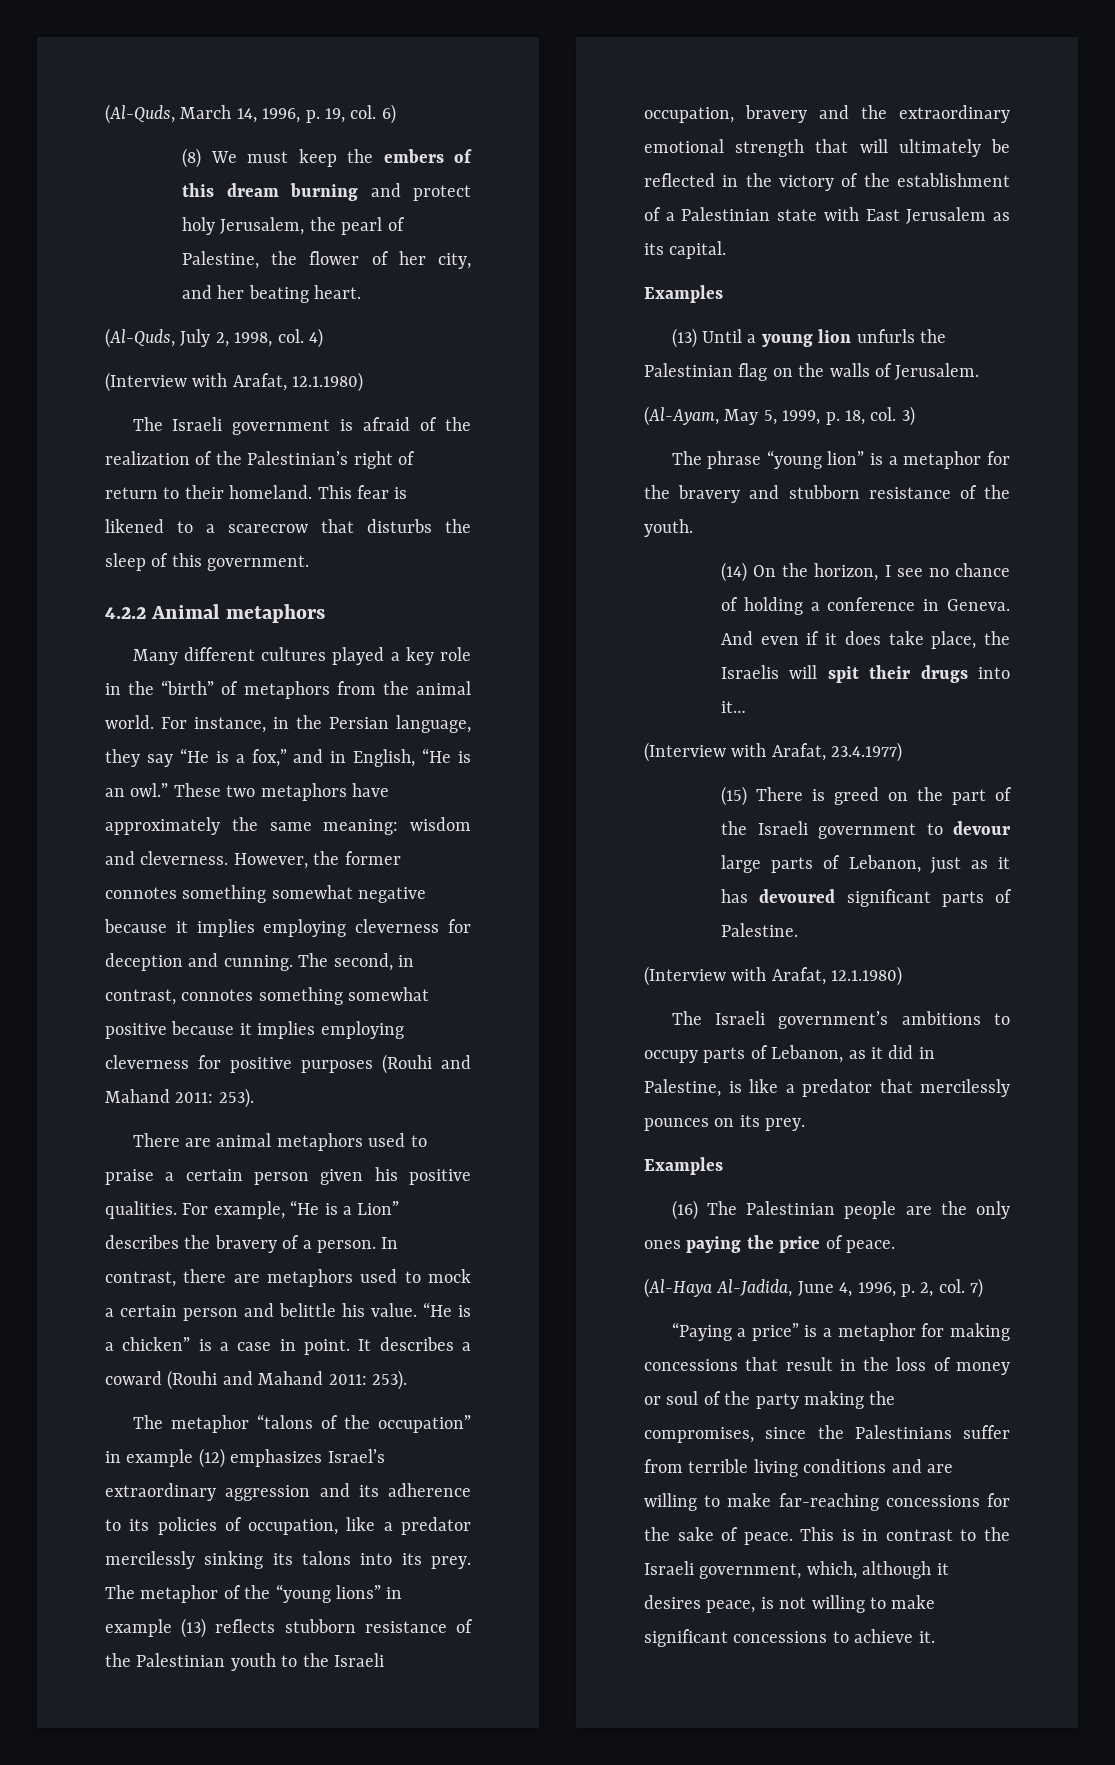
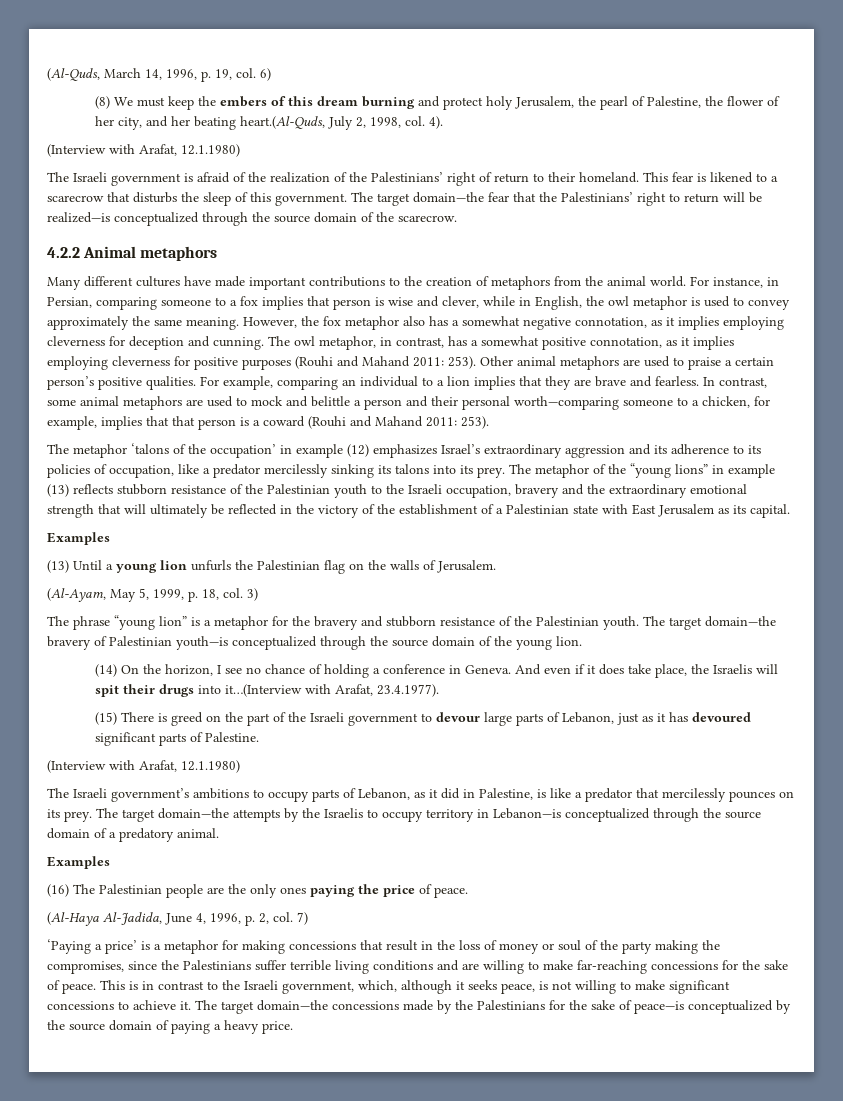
- (8) We must keep the embers of this dream burning and protect holy Jerusalem, the pearl of Palestine, the flower of her city, and her beating heart.
- (Al-Quds, July 2, 1998, col.
+ (8) We must keep the embers of this dream burning and protect holy Jerusalem, the pearl of Palestine, the flower of her city, and her beating heart.(Al-Quds, July 2, 1998, col.
- 4)
+ 4).
- The Israeli government is afraid of the realization of the Palestinian’s right of return to their homeland.
+ The Israeli government is afraid of the realization of the Palestinians’ right of return to their homeland.
+ The target domain—the fear that the Palestinians’ right to return will be realized—is conceptualized through the source domain of the scarecrow.
- Many different cultures played a key role in the “birth” of metaphors from the animal world.
+ Many different cultures have made important contributions to the creation of metaphors from the animal world.
- For instance, in the Persian language, they say “He is a fox,” and in English, “He is an owl.” These two metaphors have approximately the same meaning: wisdom and cleverness. However, the former connotes something somewhat negative because it implies employing cleverness for deception and cunning.
+ For instance, in Persian, comparing someone to a fox implies that person is wise and clever, while in English, the owl metaphor is used to convey approximately the same meaning. However, the fox metaphor also has a somewhat negative connotation, as it implies employing cleverness for deception and cunning.
- The second, in contrast, connotes something somewhat positive because it implies employing cleverness for positive purposes (Rouhi and Mahand 2011: 253).
- There are animal metaphors used to praise a certain person given his positive qualities.
+ The owl metaphor, in contrast, has a somewhat positive connotation, as it implies employing cleverness for positive purposes (Rouhi and Mahand 2011: 253). Other animal metaphors are used to praise a certain person’s positive qualities.
- For example, “He is a Lion” describes the bravery of a person. In contrast, there are metaphors used to mock a certain person and belittle his value. “He is a chicken” is a case in point. It describes a coward (Rouhi and Mahand 2011: 253).
+ For example, comparing an individual to a lion implies that they are brave and fearless. In contrast, some animal metaphors are used to mock and belittle a person and their personal worth—comparing someone to a chicken, for example, implies that that person is a coward (Rouhi and Mahand 2011: 253).
- The metaphor “talons of the occupation” in example (12) emphasizes Israel’s extraordinary aggression and its adherence to its policies of occupation, like a predator mercilessly sinking its talons into its prey.
+ The metaphor ‘talons of the occupation’ in example (12) emphasizes Israel’s extraordinary aggression and its adherence to its policies of occupation, like a predator mercilessly sinking its talons into its prey.
- The phrase “young lion” is a metaphor for the bravery and stubborn resistance of the youth.
+ The phrase “young lion” is a metaphor for the bravery and stubborn resistance of the Palestinian youth. The target domain—the bravery of Palestinian youth—is conceptualized through the source domain of the young lion.
- And even if it does take place, the Israelis will spit their drugs into it…
- (Interview with Arafat, 23.4.1977)
+ And even if it does take place, the Israelis will spit their drugs into it…(Interview with Arafat, 23.4.1977).
+ The target domain—the attempts by the Israelis to occupy territory in Lebanon—is conceptualized through the source domain of a predatory animal.
- “Paying a price” is a metaphor for making concessions that result in the loss of money or soul of the party making the compromises, since the Palestinians suffer from terrible living conditions and are willing to make far-reaching concessions for the sake of peace.
+ ‘Paying a price’ is a metaphor for making concessions that result in the loss of money or soul of the party making the compromises, since the Palestinians suffer terrible living conditions and are willing to make far-reaching concessions for the sake of peace.
- This is in contrast to the Israeli government, which, although it desires peace, is not willing to make significant concessions to achieve it.
+ This is in contrast to the Israeli government, which, although it seeks peace, is not willing to make significant concessions to achieve it.
+ The target domain—the concessions made by the Palestinians for the sake of peace—is conceptualized by the source domain of paying a heavy price.

